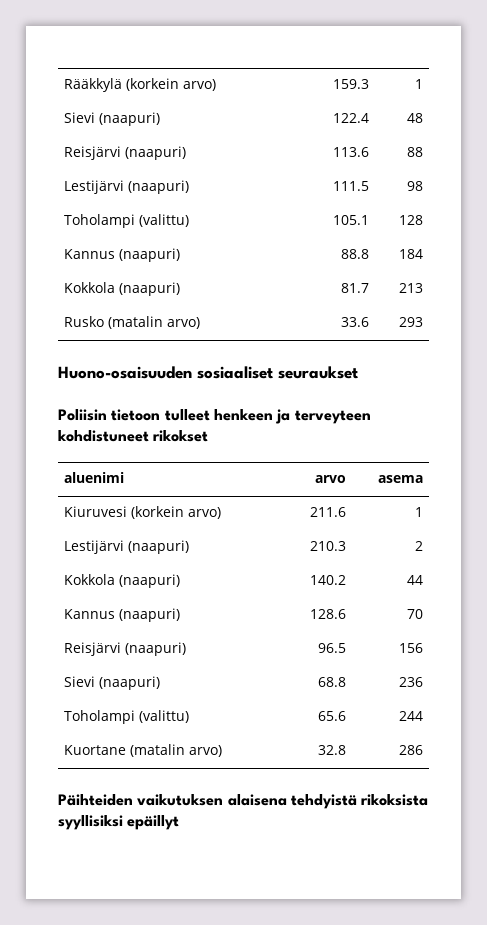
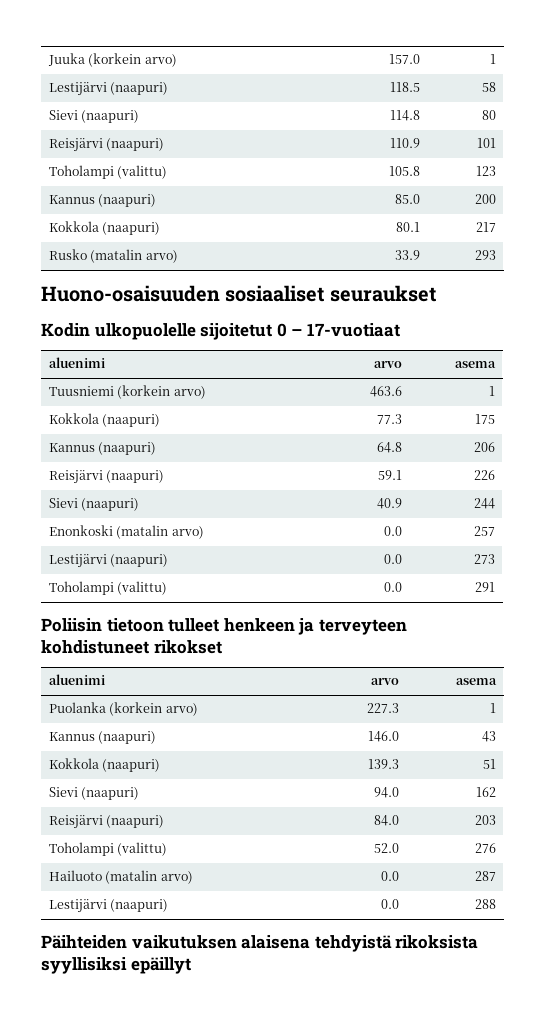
- Rääkkylä (korkein arvo) | 159.3 | 1
- Sievi (naapuri) | 122.4 | 48
- Reisjärvi (naapuri) | 113.6 | 88
- Lestijärvi (naapuri) | 111.5 | 98
- Toholampi (valittu) | 105.1 | 128
- Kannus (naapuri) | 88.8 | 184
- Kokkola (naapuri) | 81.7 | 213
+ Juuka (korkein arvo) | 157.0 | 1
+ Lestijärvi (naapuri) | 118.5 | 58
+ Sievi (naapuri) | 114.8 | 80
+ Reisjärvi (naapuri) | 110.9 | 101
+ Toholampi (valittu) | 105.8 | 123
+ Kannus (naapuri) | 85.0 | 200
+ Kokkola (naapuri) | 80.1 | 217
- Rusko (matalin arvo) | 33.6 | 293
+ Rusko (matalin arvo) | 33.9 | 293
+ Kodin ulkopuolelle sijoitetut 0 – 17-vuotiaat
+ aluenimi | arvo | asema
+ Tuusniemi (korkein arvo) | 463.6 | 1
+ Kokkola (naapuri) | 77.3 | 175
+ Kannus (naapuri) | 64.8 | 206
+ Reisjärvi (naapuri) | 59.1 | 226
+ Sievi (naapuri) | 40.9 | 244
+ Enonkoski (matalin arvo) | 0.0 | 257
+ Lestijärvi (naapuri) | 0.0 | 273
+ Toholampi (valittu) | 0.0 | 291
- Kiuruvesi (korkein arvo) | 211.6 | 1
- Lestijärvi (naapuri) | 210.3 | 2
- Kokkola (naapuri) | 140.2 | 44
- Kannus (naapuri) | 128.6 | 70
- Reisjärvi (naapuri) | 96.5 | 156
- Sievi (naapuri) | 68.8 | 236
- Toholampi (valittu) | 65.6 | 244
- Kuortane (matalin arvo) | 32.8 | 286
+ Puolanka (korkein arvo) | 227.3 | 1
+ Kannus (naapuri) | 146.0 | 43
+ Kokkola (naapuri) | 139.3 | 51
+ Sievi (naapuri) | 94.0 | 162
+ Reisjärvi (naapuri) | 84.0 | 203
+ Toholampi (valittu) | 52.0 | 276
+ Hailuoto (matalin arvo) | 0.0 | 287
+ Lestijärvi (naapuri) | 0.0 | 288

